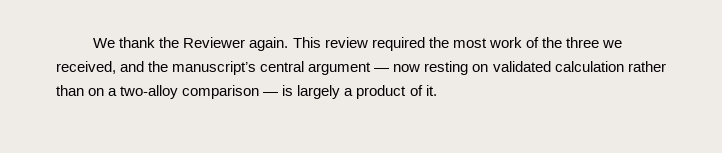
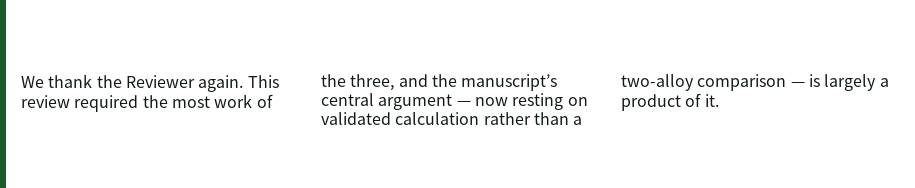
- This review required the most work of the three we received, and the manuscript’s central argument — now resting on validated calculation rather than on a two-alloy comparison — is largely a product of it.
+ This review required the most work of the three, and the manuscript’s central argument — now resting on validated calculation rather than a two-alloy comparison — is largely a product of it.

